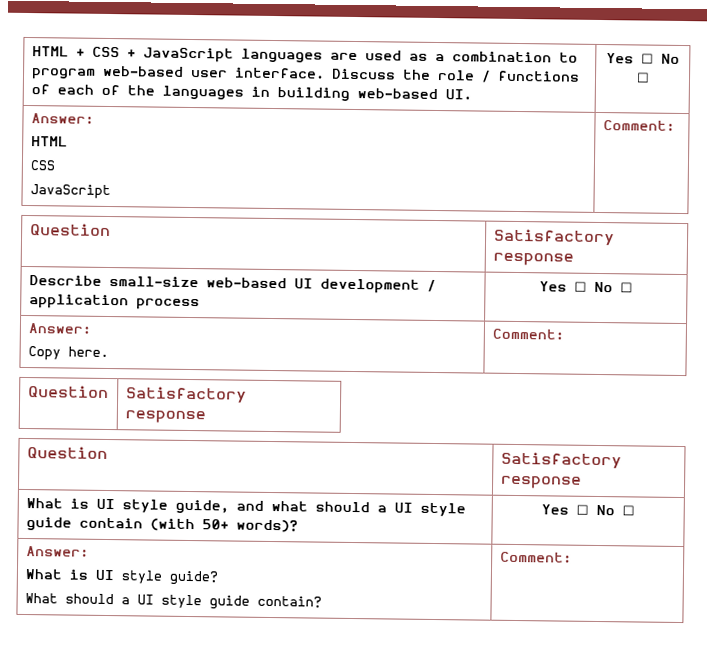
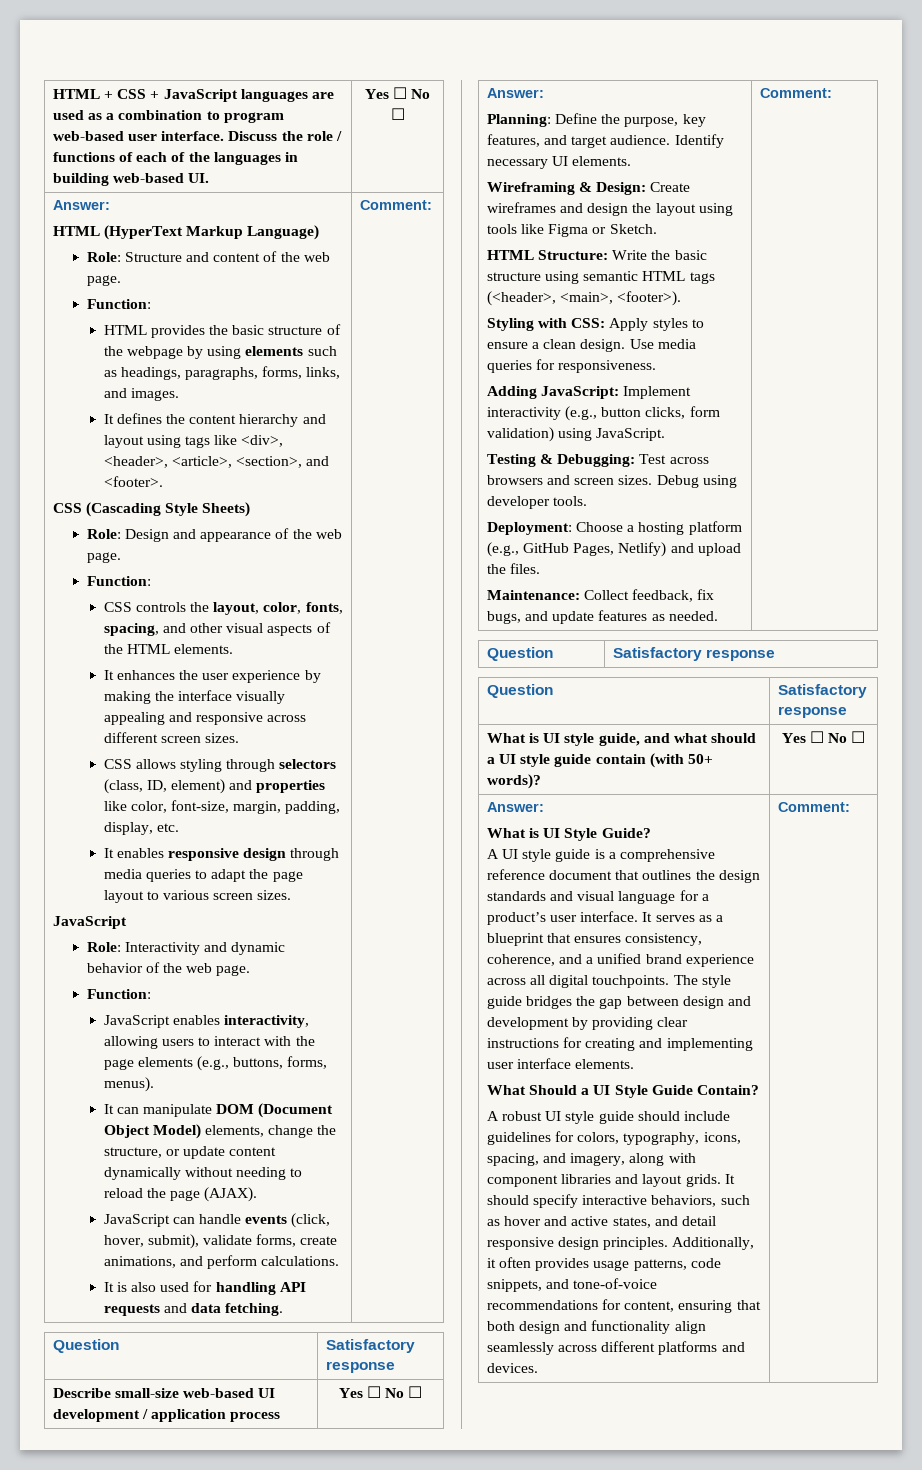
  HTML + CSS + JavaScript languages are used as a combination to program web-based user interface. Discuss the role / functions of each of the languages in building web-based UI. | Yes ☐ No ☐
  Answer:
- HTML
- CSS
+ HTML (HyperText Markup Language)
+ Role: Structure and content of the web page.
+ Function:
+ HTML provides the basic structure of the webpage by using elements such as headings, paragraphs, forms, links, and images.
+ It defines the content hierarchy and layout using tags like <div>, <header>, <article>, <section>, and <footer>.
+ CSS (Cascading Style Sheets)
+ Role: Design and appearance of the web page.
+ Function:
+ CSS controls the layout, color, fonts, spacing, and other visual aspects of the HTML elements.
+ It enhances the user experience by making the interface visually appealing and responsive across different screen sizes.
+ CSS allows styling through selectors (class, ID, element) and properties like color, font-size, margin, padding, display, etc.
+ It enables responsive design through media queries to adapt the page layout to various screen sizes.
  JavaScript
+ Role: Interactivity and dynamic behavior of the web page.
+ Function:
+ JavaScript enables interactivity, allowing users to interact with the page elements (e.g., buttons, forms, menus).
+ It can manipulate DOM (Document Object Model) elements, change the structure, or update content dynamically without needing to reload the page (AJAX).
+ JavaScript can handle events (click, hover, submit), validate forms, create animations, and perform calculations.
+ It is also used for handling API requests and data fetching.
- Copy here.
+ Planning: Define the purpose, key features, and target audience. Identify necessary UI elements.
+ Wireframing & Design: Create wireframes and design the layout using tools like Figma or Sketch.
+ HTML Structure: Write the basic structure using semantic HTML tags (<header>, <main>, <footer>).
+ Styling with CSS: Apply styles to ensure a clean design. Use media queries for responsiveness.
+ Adding JavaScript: Implement interactivity (e.g., button clicks, form validation) using JavaScript.
+ Testing & Debugging: Test across browsers and screen sizes. Debug using developer tools.
+ Deployment: Choose a hosting platform (e.g., GitHub Pages, Netlify) and upload the files.
+ Maintenance: Collect feedback, fix bugs, and update features as needed.
- What is UI style guide?
- What should a UI style guide contain?
+ What is UI Style Guide?
+ A UI style guide is a comprehensive reference document that outlines the design standards and visual language for a product’s user interface. It serves as a blueprint that ensures consistency, coherence, and a unified brand experience across all digital touchpoints. The style guide bridges the gap between design and development by providing clear instructions for creating and implementing user interface elements.
+ What Should a UI Style Guide Contain?
+ A robust UI style guide should include guidelines for colors, typography, icons, spacing, and imagery, along with component libraries and layout grids. It should specify interactive behaviors, such as hover and active states, and detail responsive design principles. Additionally, it often provides usage patterns, code snippets, and tone-of-voice recommendations for content, ensuring that both design and functionality align seamlessly across different platforms and devices.

